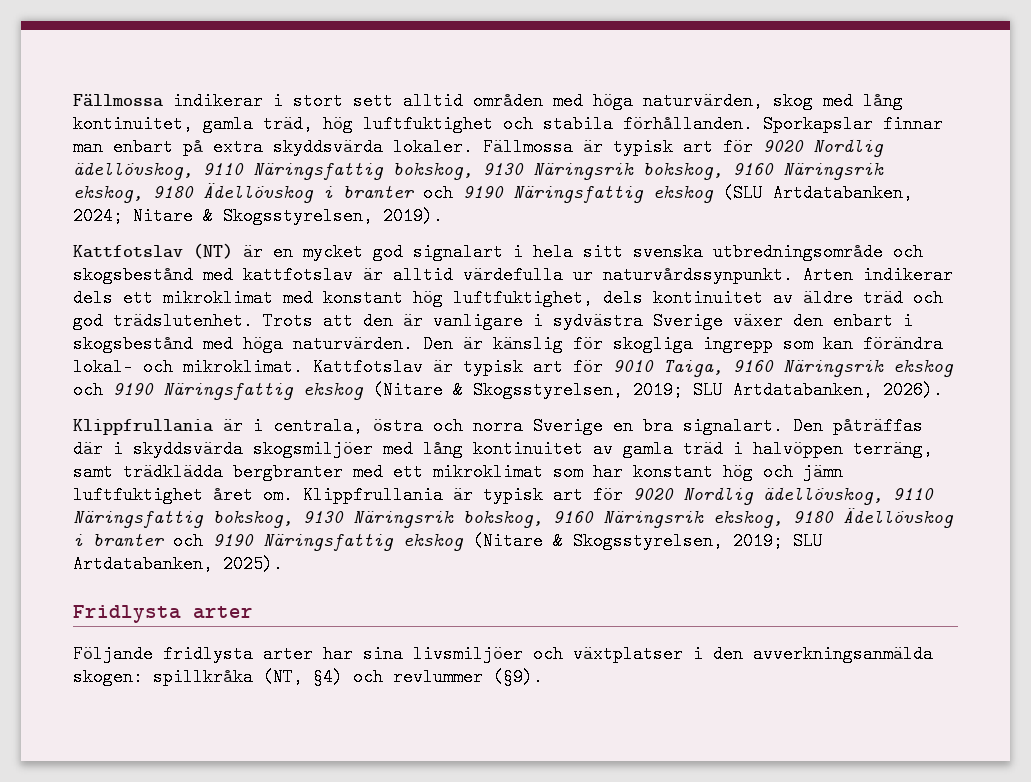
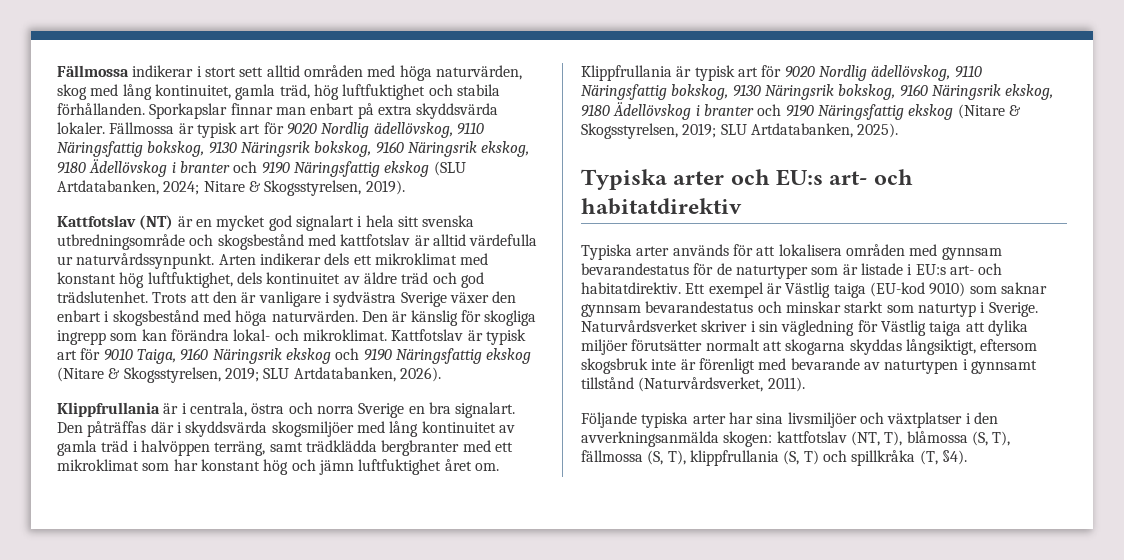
- Fridlysta arter
+ Typiska arter och EU:s art- och habitatdirektiv
+ Typiska arter används för att lokalisera områden med gynnsam bevarandestatus för de naturtyper som är listade i EU:s art- och habitatdirektiv. Ett exempel är Västlig taiga (EU-kod 9010) som saknar gynnsam bevarandestatus och minskar starkt som naturtyp i Sverige. Naturvårdsverket skriver i sin vägledning för Västlig taiga att dylika miljöer förutsätter normalt att skogarna skyddas långsiktigt, eftersom skogsbruk inte är förenligt med bevarande av naturtypen i gynnsamt tillstånd (Naturvårdsverket, 2011).
- Följande fridlysta arter har sina livsmiljöer och växtplatser i den avverkningsanmälda skogen: spillkråka (NT, §4) och revlummer (§9).
+ Följande typiska arter har sina livsmiljöer och växtplatser i den avverkningsanmälda skogen: kattfotslav (NT, T), blåmossa (S, T), fällmossa (S, T), klippfrullania (S, T) och spillkråka (T, §4).

